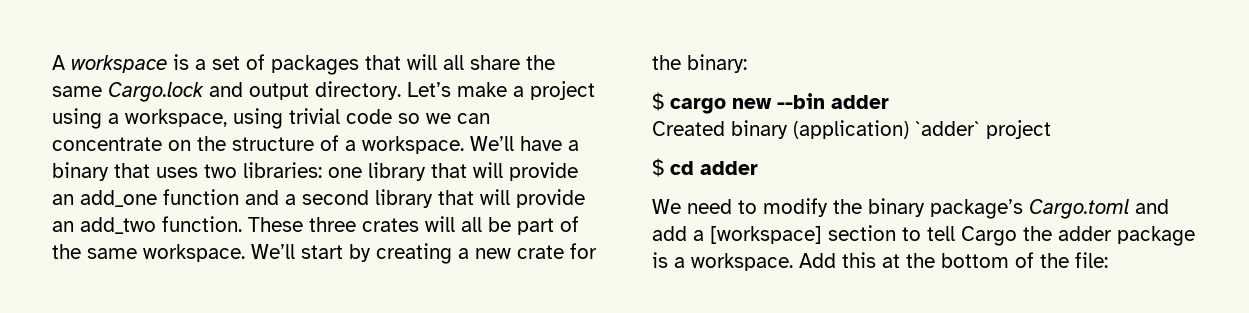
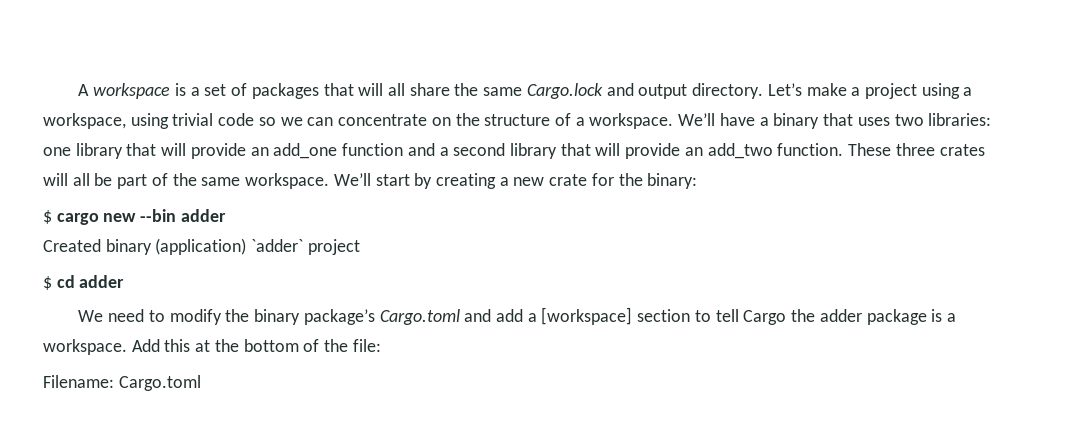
+ Filename: Cargo.toml

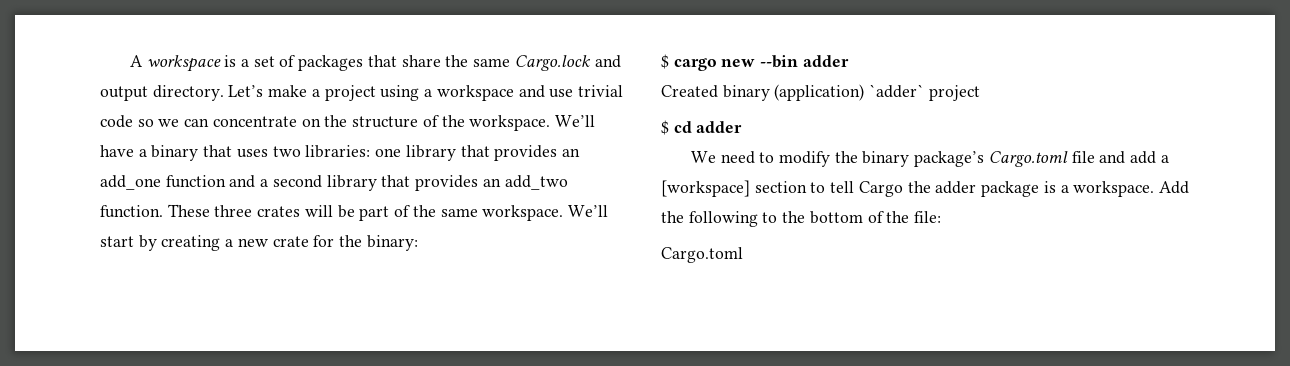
- A workspace is a set of packages that will all share the same Cargo.lock and output directory.
+ A workspace is a set of packages that share the same Cargo.lock and output directory.
- Let’s make a project using a workspace, using trivial code so we can concentrate on the structure of a workspace.
+ Let’s make a project using a workspace and use trivial code so we can concentrate on the structure of the workspace.
- We’ll have a binary that uses two libraries: one library that will provide an add_one function and a second library that will provide an add_two function.
+ We’ll have a binary that uses two libraries: one library that provides an add_one function and a second library that provides an add_two function.
- These three crates will all be part of the same workspace.
+ These three crates will be part of the same workspace.
- We need to modify the binary package’s Cargo.toml and add a [workspace] section to tell Cargo the adder package is a workspace.
+ We need to modify the binary package’s Cargo.toml file and add a [workspace] section to tell Cargo the adder package is a workspace.
- Add this at the bottom of the file:
- Filename: Cargo.toml
+ Add the following to the bottom of the file:
+ Cargo.toml

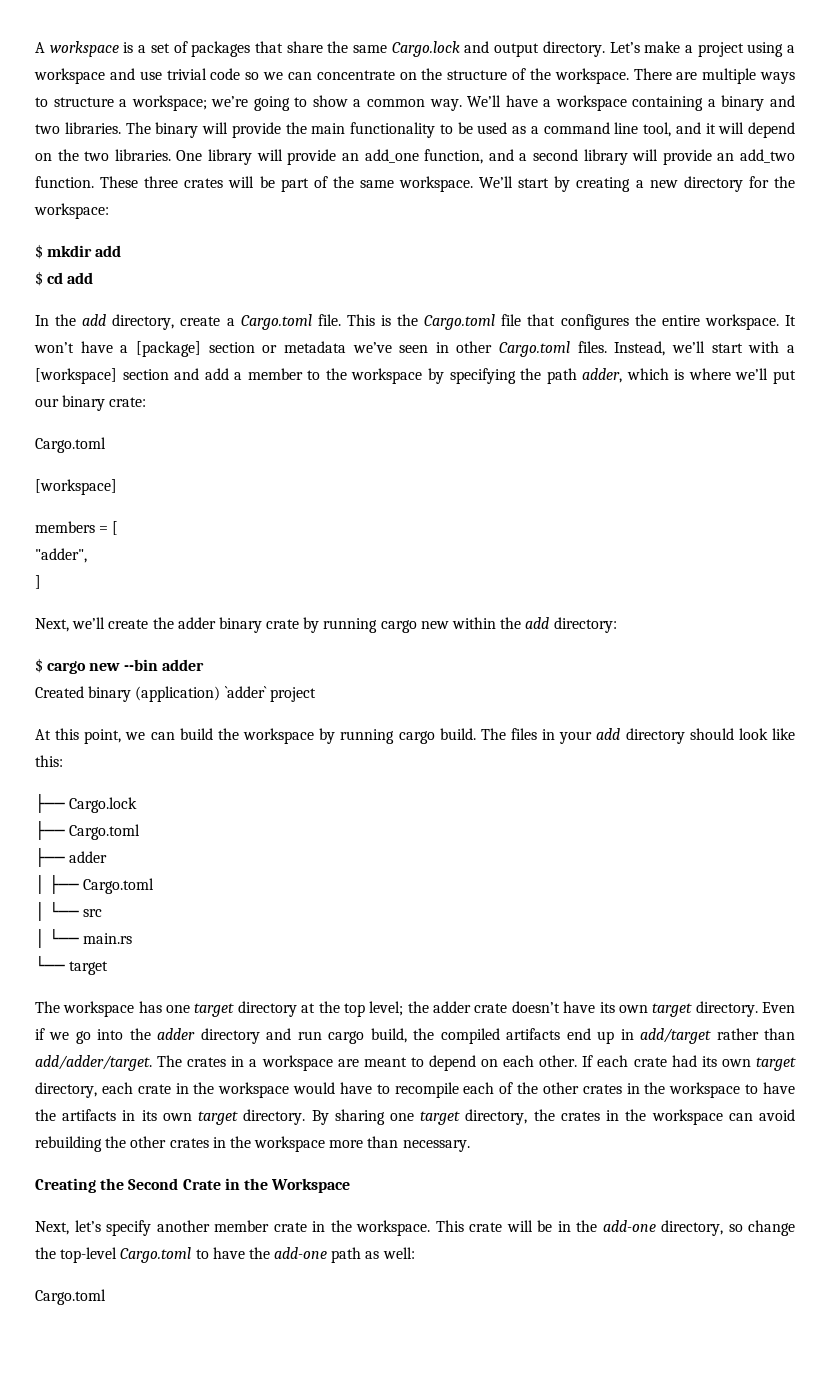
- We’ll have a binary that uses two libraries: one library that provides an add_one function and a second library that provides an add_two function.
+ There are multiple ways to structure a workspace; we’re going to show a common way. We’ll have a workspace containing a binary and two libraries. The binary will provide the main functionality to be used as a command line tool, and it will depend on the two libraries. One library will provide an add_one function, and a second library will provide an add_two function.
- We’ll start by creating a new crate for the binary:
+ We’ll start by creating a new directory for the workspace:
+ $ mkdir add
+ $ cd add
+ In the add directory, create a Cargo.toml file. This is the Cargo.toml file that configures the entire workspace. It won’t have a [package] section or metadata we’ve seen in other Cargo.toml files. Instead, we’ll start with a [workspace] section and add a member to the workspace by specifying the path adder, which is where we’ll put our binary crate:
+ Cargo.toml
+ [workspace]
+ members = [
+ "adder",
+ ]
+ Next, we’ll create the adder binary crate by running cargo new within the add directory:
- $ cd adder
- We need to modify the binary package’s Cargo.toml file and add a [workspace] section to tell Cargo the adder package is a workspace. Add the following to the bottom of the file:
+ At this point, we can build the workspace by running cargo build. The files in your add directory should look like this:
+ ├── Cargo.lock
+ ├── Cargo.toml
+ ├── adder
+ │ ├── Cargo.toml
+ │ └── src
+ │ └── main.rs
+ └── target
+ The workspace has one target directory at the top level; the adder crate doesn’t have its own target directory. Even if we go into the adder directory and run cargo build, the compiled artifacts end up in add/target rather than add/adder/target. The crates in a workspace are meant to depend on each other. If each crate had its own target directory, each crate in the workspace would have to recompile each of the other crates in the workspace to have the artifacts in its own target directory. By sharing one target directory, the crates in the workspace can avoid rebuilding the other crates in the workspace more than necessary.
+ Creating the Second Crate in the Workspace
+ Next, let’s specify another member crate in the workspace. This crate will be in the add-one directory, so change the top-level Cargo.toml to have the add-one path as well:

